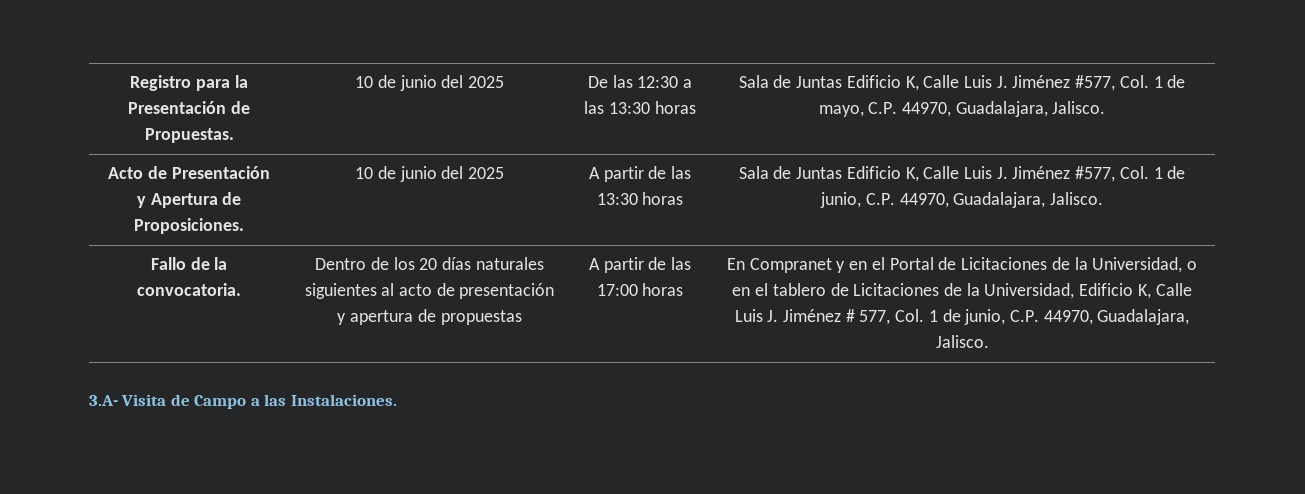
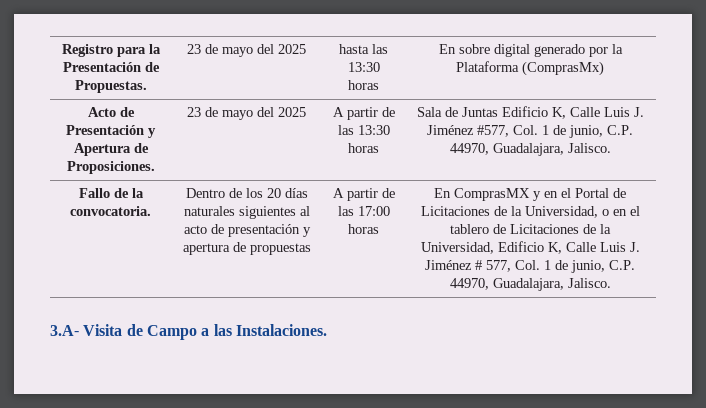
- Registro para la Presentación de Propuestas. | 10 de junio del 2025 | De las 12:30 a las 13:30 horas | Sala de Juntas Edificio K, Calle Luis J. Jiménez #577, Col. 1 de mayo, C.P. 44970, Guadalajara, Jalisco.
+ Registro para la Presentación de Propuestas. | 23 de mayo del 2025 | hasta las 13:30 horas | En sobre digital generado por la Plataforma (ComprasMx)
- Acto de Presentación y Apertura de Proposiciones. | 10 de junio del 2025 | A partir de las 13:30 horas | Sala de Juntas Edificio K, Calle Luis J. Jiménez #577, Col. 1 de junio, C.P. 44970, Guadalajara, Jalisco.
+ Acto de Presentación y Apertura de Proposiciones. | 23 de mayo del 2025 | A partir de las 13:30 horas | Sala de Juntas Edificio K, Calle Luis J. Jiménez #577, Col. 1 de junio, C.P. 44970, Guadalajara, Jalisco.
- En Compranet y en el Portal de Licitaciones de la Universidad, o en el tablero de Licitaciones de la Universidad, Edificio K, Calle Luis J. Jiménez # 577, Col. 1 de junio, C.P. 44970, Guadalajara, Jalisco.
+ En ComprasMX y en el Portal de Licitaciones de la Universidad, o en el tablero de Licitaciones de la Universidad, Edificio K, Calle Luis J. Jiménez # 577, Col. 1 de junio, C.P. 44970, Guadalajara, Jalisco.

